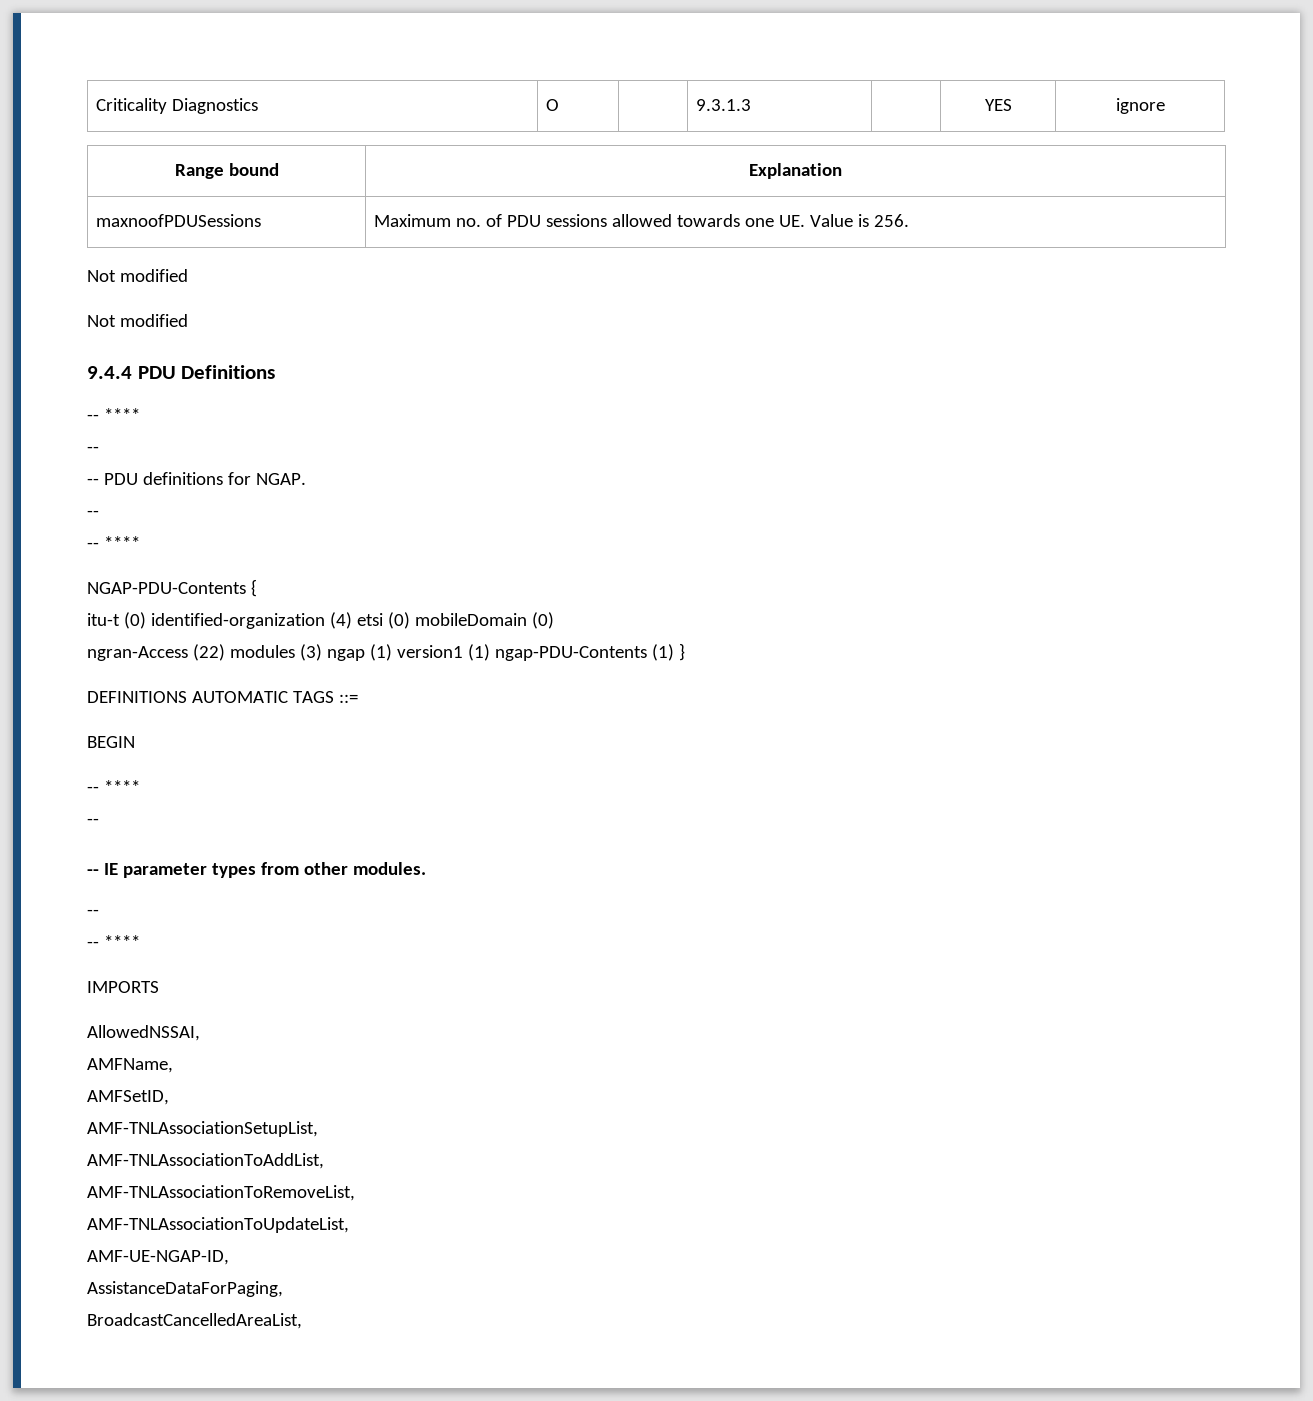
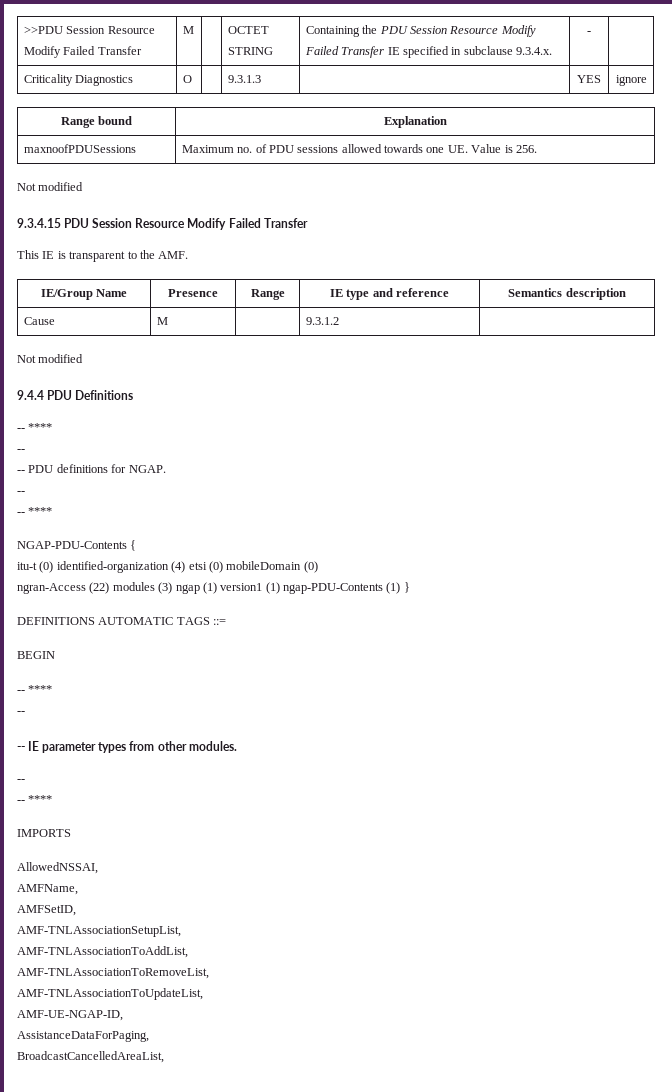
+ >>PDU Session Resource Modify Failed Transfer | M | | OCTET STRING | Containing the PDU Session Resource Modify Failed Transfer IE specified in subclause 9.3.4.x. | - |
+ 9.3.4.15 PDU Session Resource Modify Failed Transfer
+ This IE is transparent to the AMF.
+ IE/Group Name | Presence | Range | IE type and reference | Semantics description
+ Cause | M | | 9.3.1.2 |

